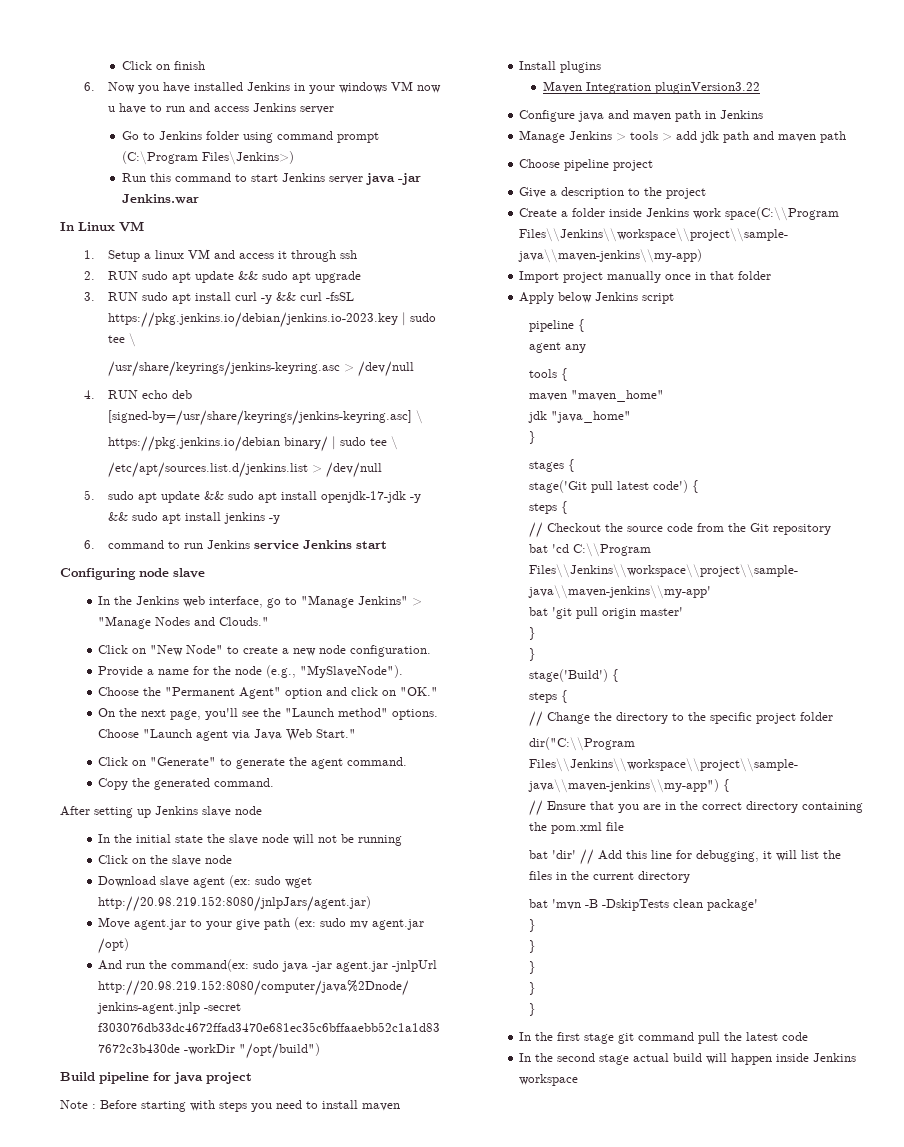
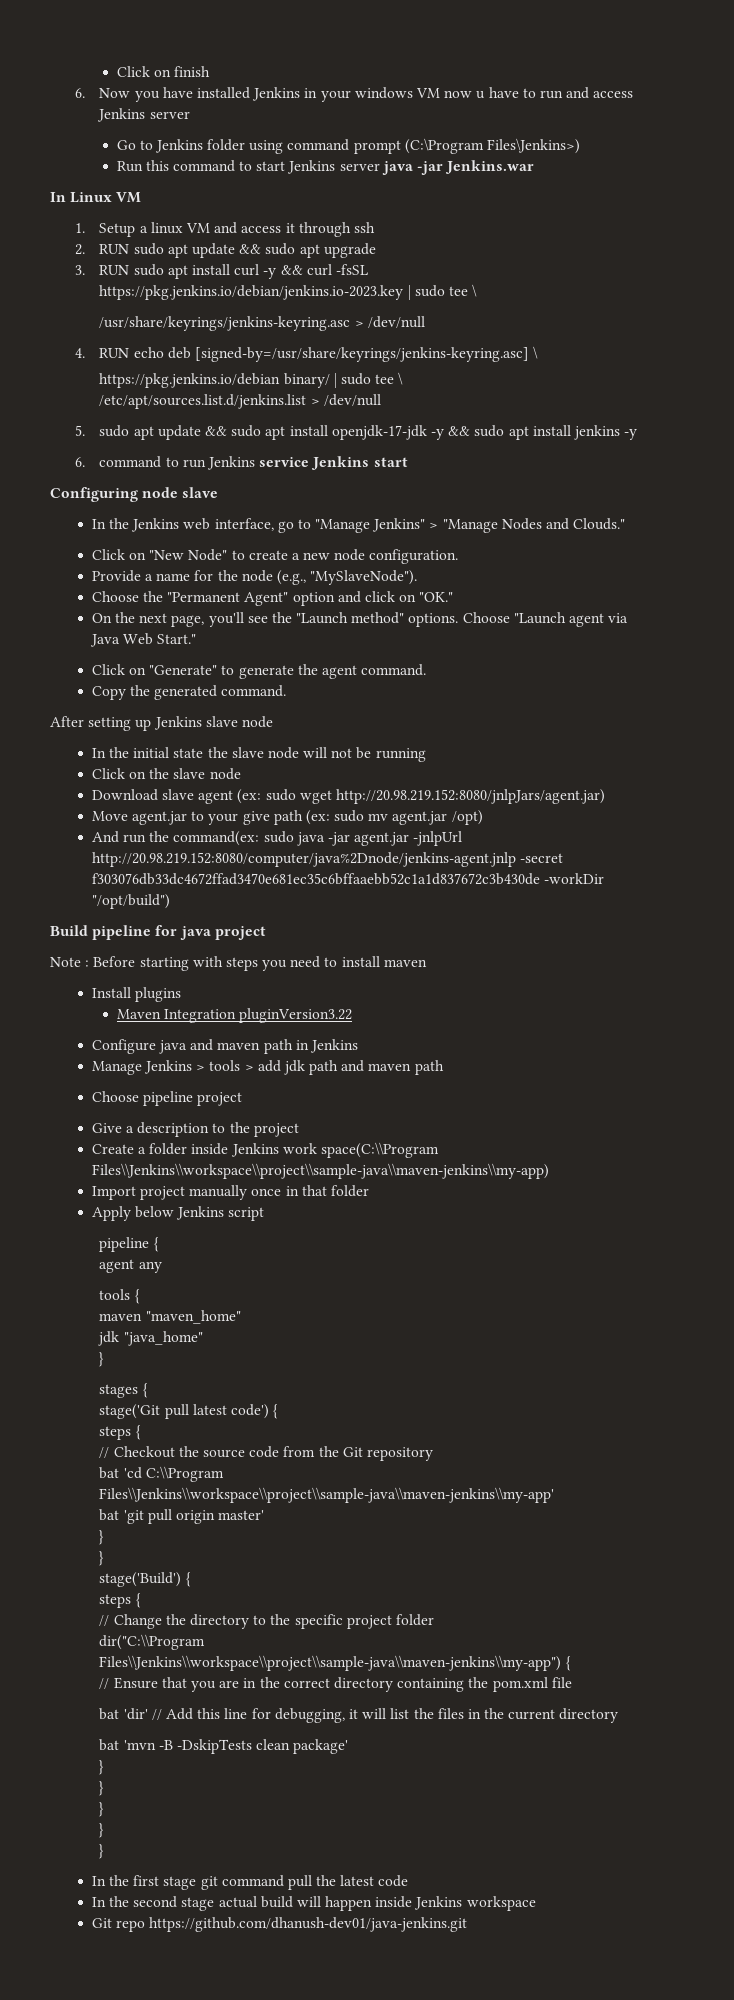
+ Git repo https://github.com/dhanush-dev01/java-jenkins.git

